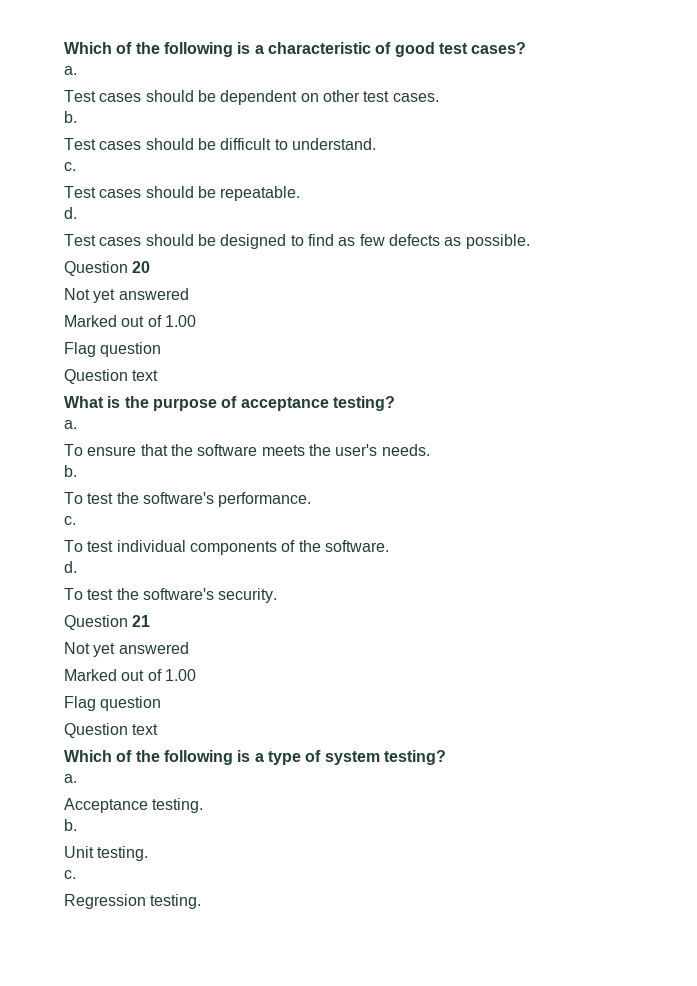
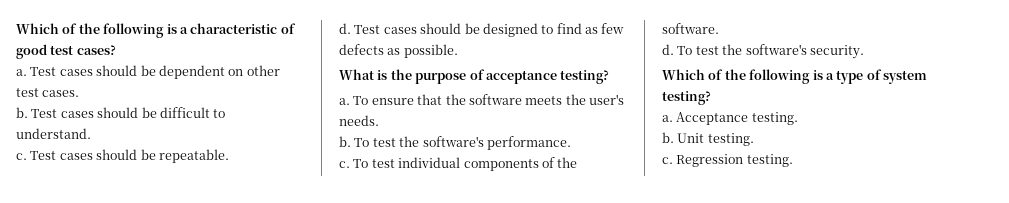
  Which of the following is a characteristic of good test cases?
- a.
- Test cases should be dependent on other test cases.
- b.
- Test cases should be difficult to understand.
- c.
- Test cases should be repeatable.
- d.
- Test cases should be designed to find as few defects as possible.
+ a. Test cases should be dependent on other test cases.
+ b. Test cases should be difficult to understand.
+ c. Test cases should be repeatable.
+ d. Test cases should be designed to find as few defects as possible.
- Question 20
- Not yet answered
- Marked out of 1.00
- Flag question
- Question text
  What is the purpose of acceptance testing?
- a.
- To ensure that the software meets the user's needs.
- b.
- To test the software's performance.
- c.
- To test individual components of the software.
- d.
- To test the software's security.
+ a. To ensure that the software meets the user's needs.
+ b. To test the software's performance.
+ c. To test individual components of the software.
+ d. To test the software's security.
- Question 21
- Not yet answered
- Marked out of 1.00
- Flag question
- Question text
  Which of the following is a type of system testing?
- a.
- Acceptance testing.
- b.
- Unit testing.
- c.
- Regression testing.
+ a. Acceptance testing.
+ b. Unit testing.
+ c. Regression testing.

